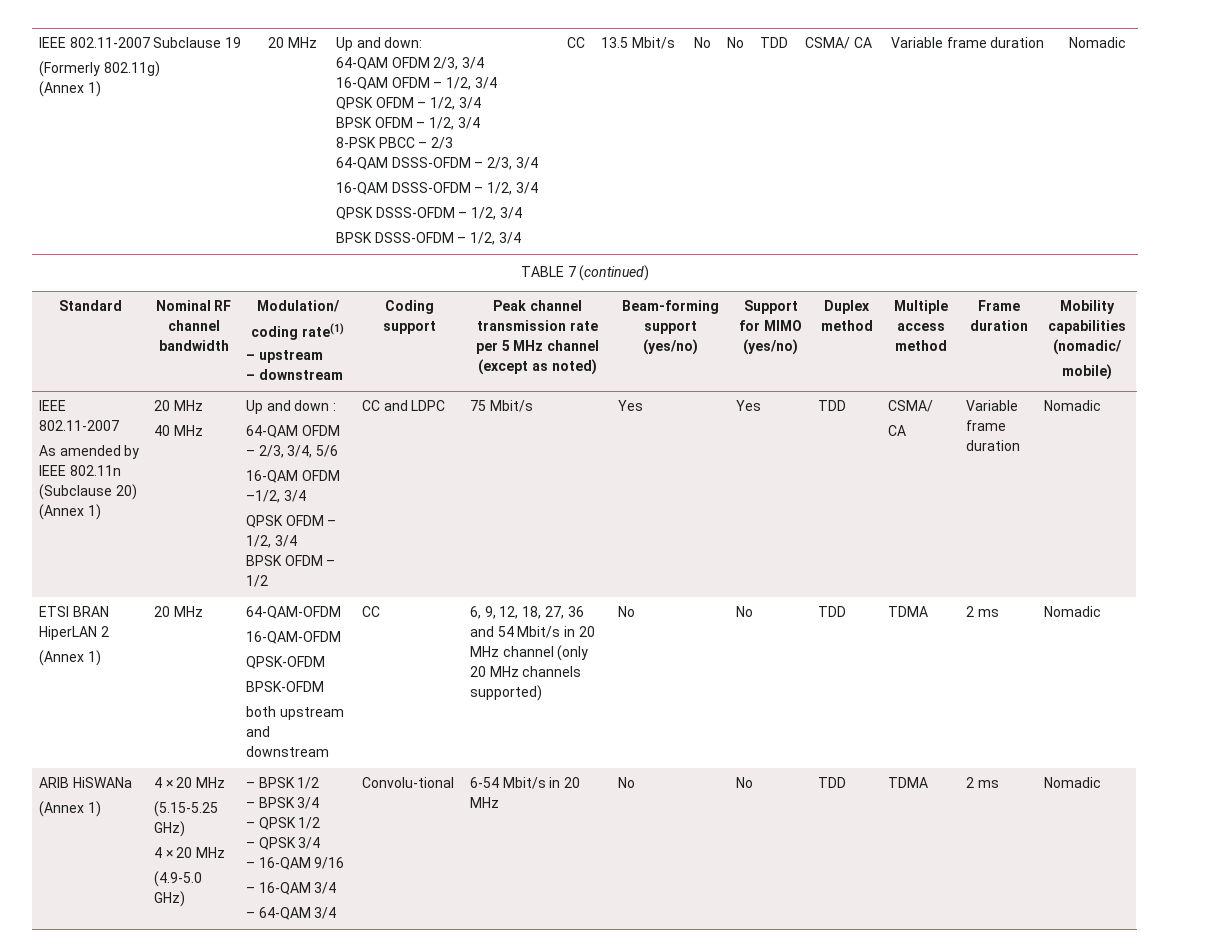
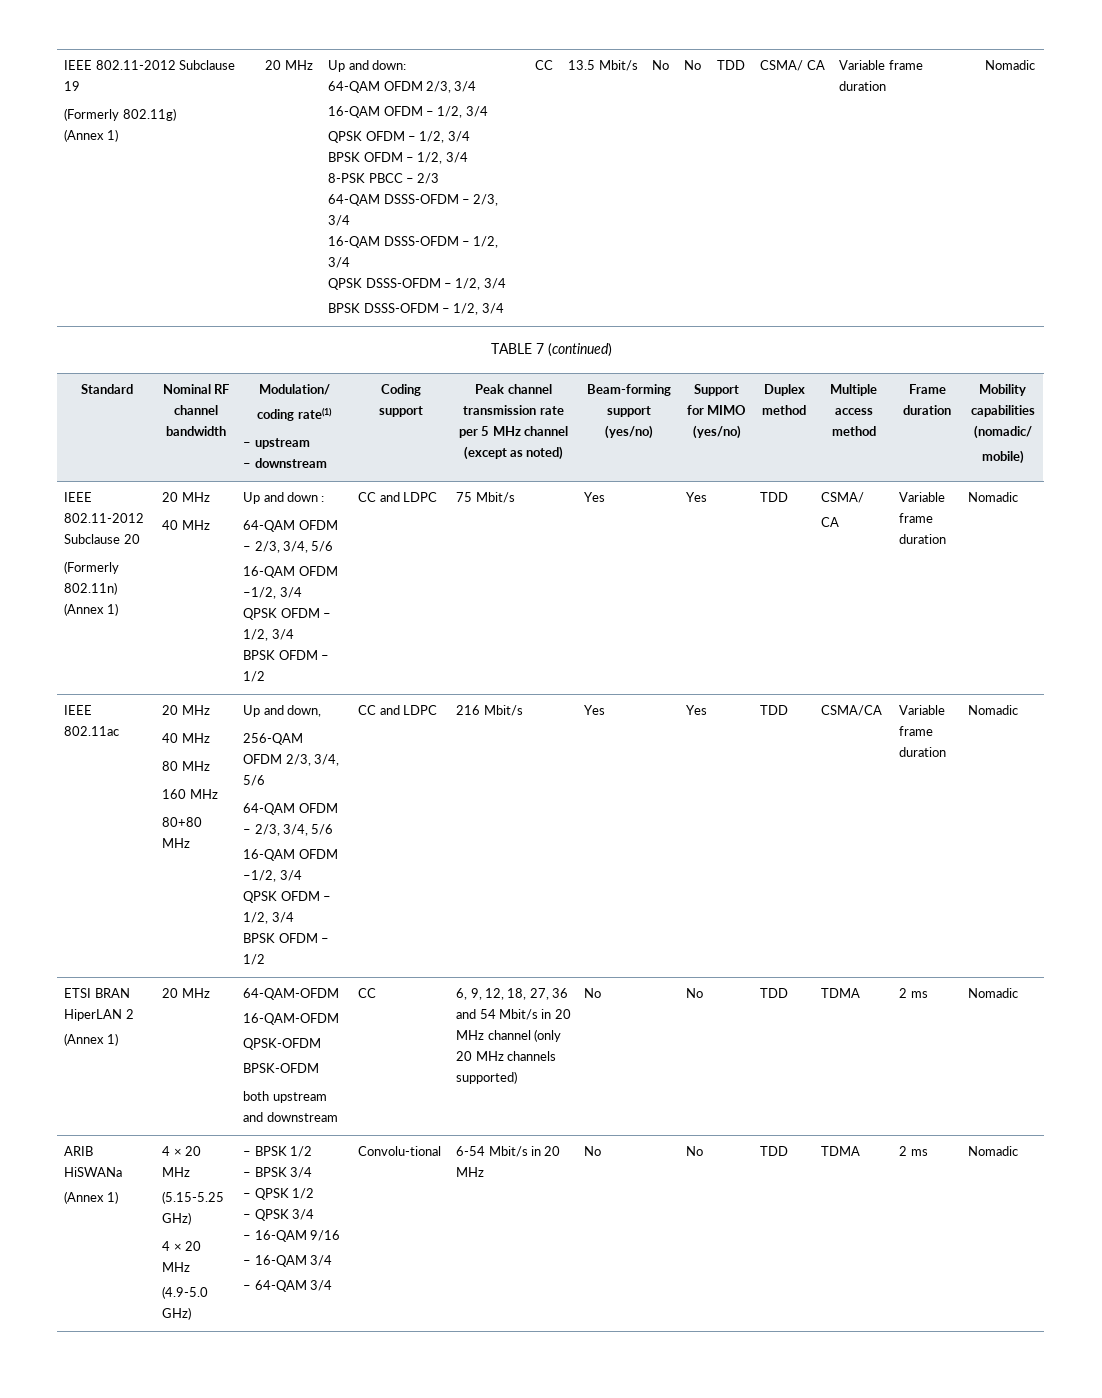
- IEEE 802.11-2007 Subclause 19
+ IEEE 802.11-2012 Subclause 19
  mobile)
- IEEE 802.11-2007
- As amended by IEEE 802.11n (Subclause 20) (Annex 1)
+ IEEE 802.11-2012 Subclause 20
+ (Formerly 802.11n) (Annex 1)
+ IEEE 802.11ac | 20 MHz
+ 40 MHz
+ 80 MHz
+ 160 MHz
+ 80+80 MHz | Up and down,
+ 256-QAM OFDM 2/3, 3/4, 5/6
+ 64-QAM OFDM – 2/3, 3/4, 5/6
+ 16-QAM OFDM –1/2, 3/4
+ QPSK OFDM – 1/2, 3/4
+ BPSK OFDM – 1/2 | CC and LDPC | 216 Mbit/s | Yes | Yes | TDD | CSMA/CA | Variable frame duration | Nomadic

